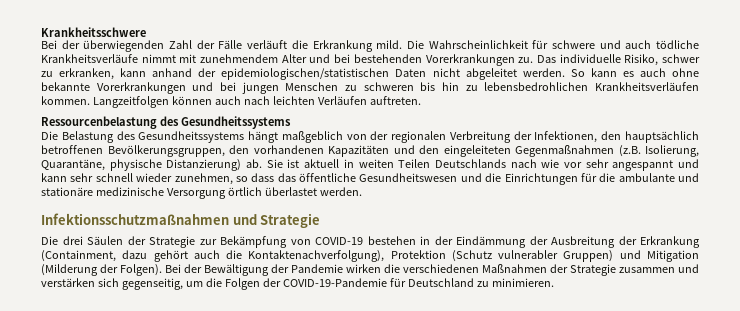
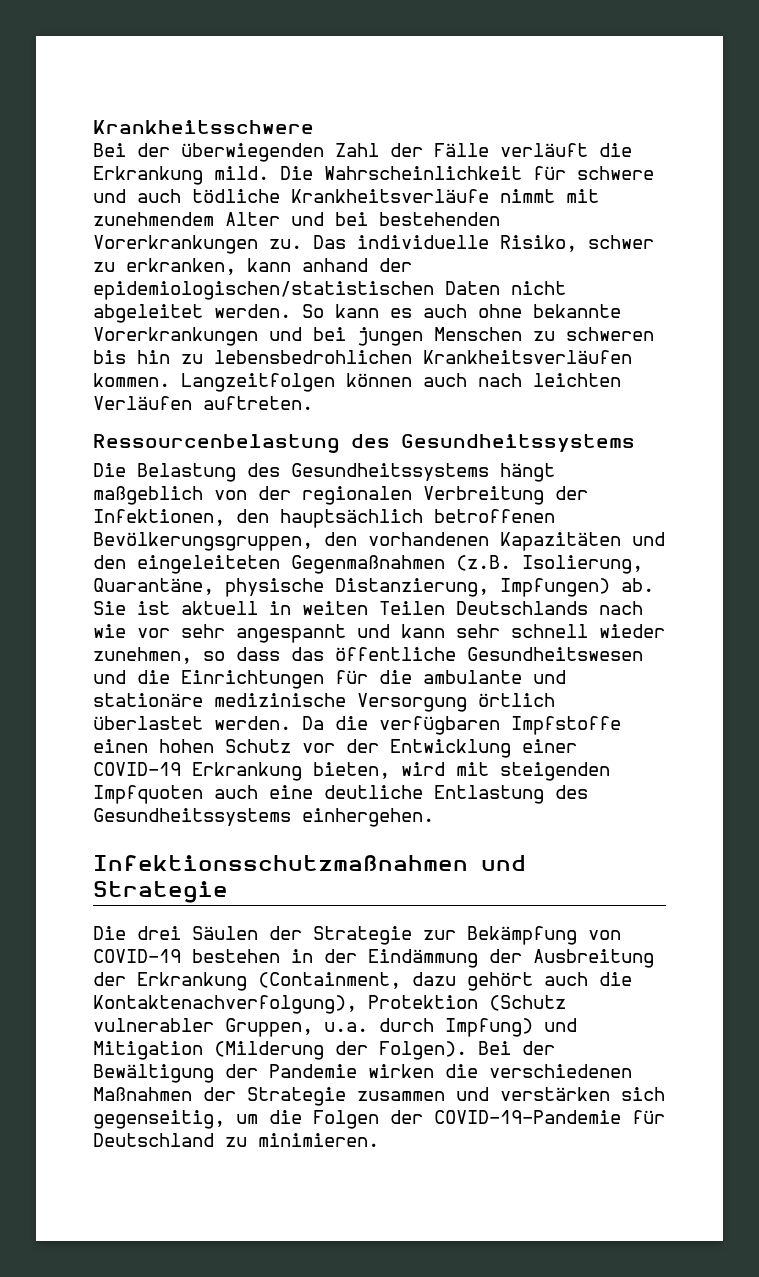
- Die Belastung des Gesundheitssystems hängt maßgeblich von der regionalen Verbreitung der Infektionen, den hauptsächlich betroffenen Bevölkerungsgruppen, den vorhandenen Kapazitäten und den eingeleiteten Gegenmaßnahmen (z.B. Isolierung, Quarantäne, physische Distanzierung) ab.
+ Die Belastung des Gesundheitssystems hängt maßgeblich von der regionalen Verbreitung der Infektionen, den hauptsächlich betroffenen Bevölkerungsgruppen, den vorhandenen Kapazitäten und den eingeleiteten Gegenmaßnahmen (z.B. Isolierung, Quarantäne, physische Distanzierung, Impfungen) ab.
+ Da die verfügbaren Impfstoffe einen hohen Schutz vor der Entwicklung einer COVID-19 Erkrankung bieten, wird mit steigenden Impfquoten auch eine deutliche Entlastung des Gesundheitssystems einhergehen.
- Die drei Säulen der Strategie zur Bekämpfung von COVID-19 bestehen in der Eindämmung der Ausbreitung der Erkrankung (Containment, dazu gehört auch die Kontaktenachverfolgung), Protektion (Schutz vulnerabler Gruppen) und Mitigation (Milderung der Folgen).
+ Die drei Säulen der Strategie zur Bekämpfung von COVID-19 bestehen in der Eindämmung der Ausbreitung der Erkrankung (Containment, dazu gehört auch die Kontaktenachverfolgung), Protektion (Schutz vulnerabler Gruppen, u.a. durch Impfung) und Mitigation (Milderung der Folgen).

